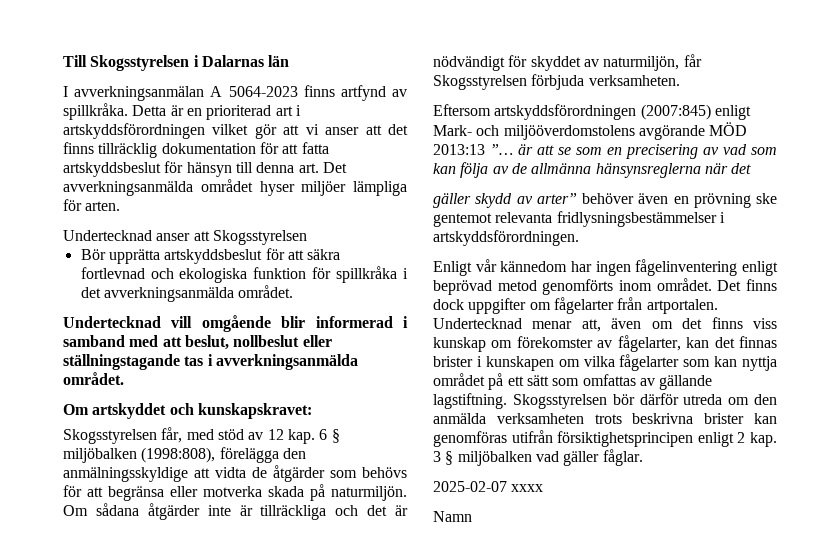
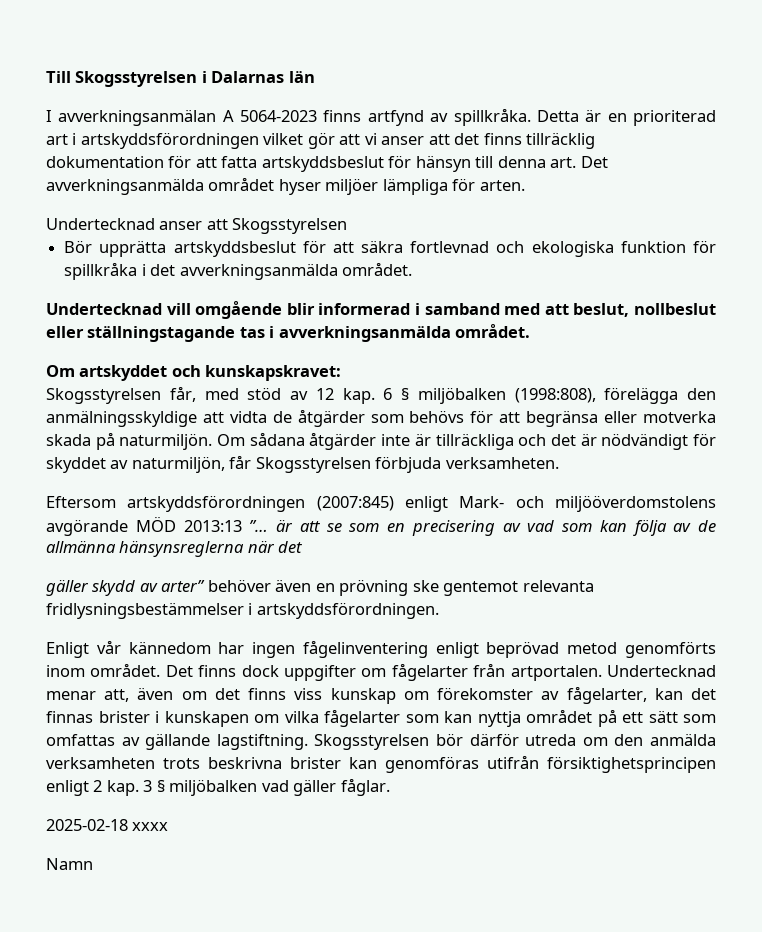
- 2025-02-07 xxxx
+ 2025-02-18 xxxx

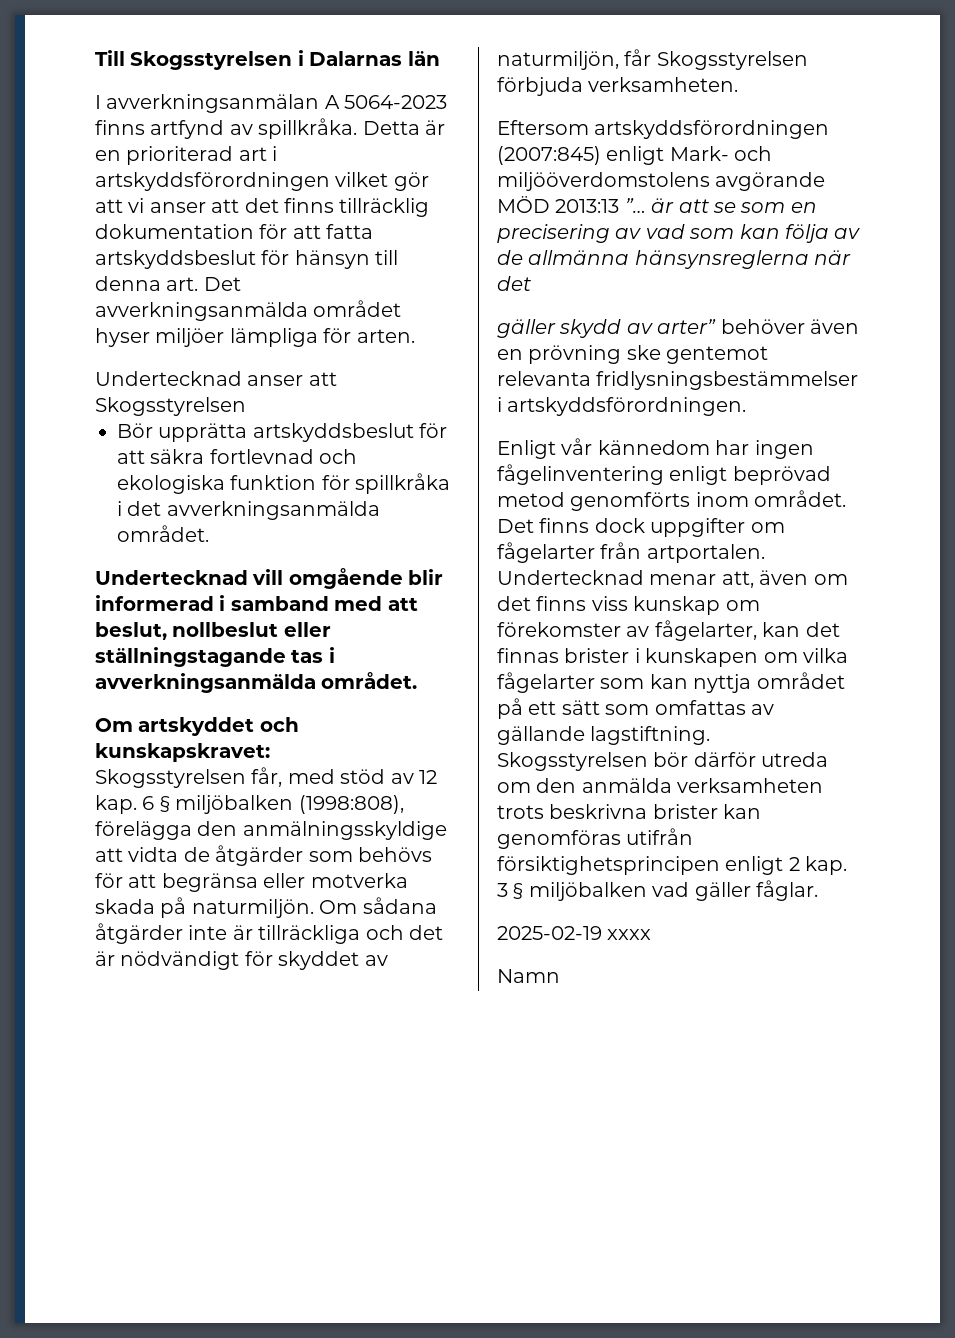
- 2025-02-18 xxxx
+ 2025-02-19 xxxx

